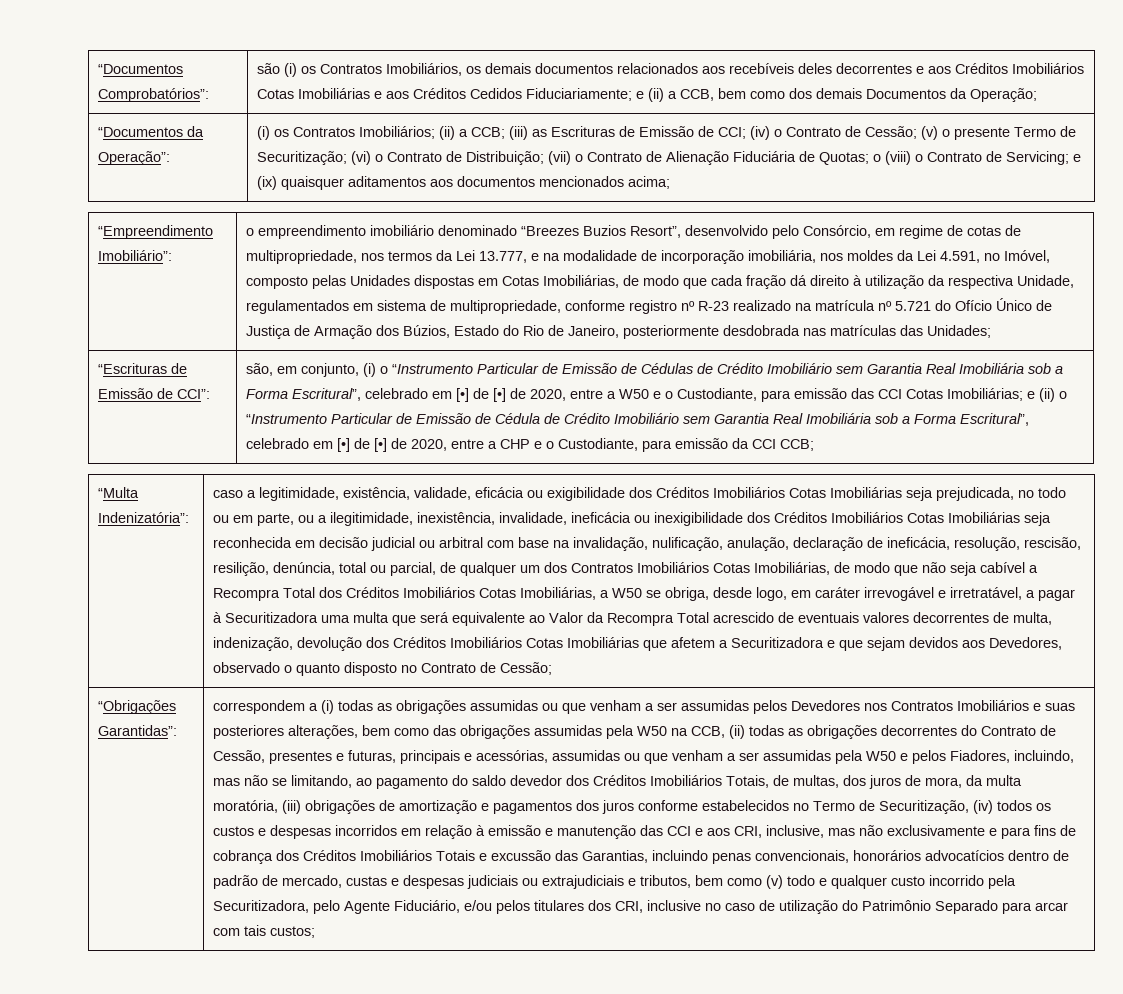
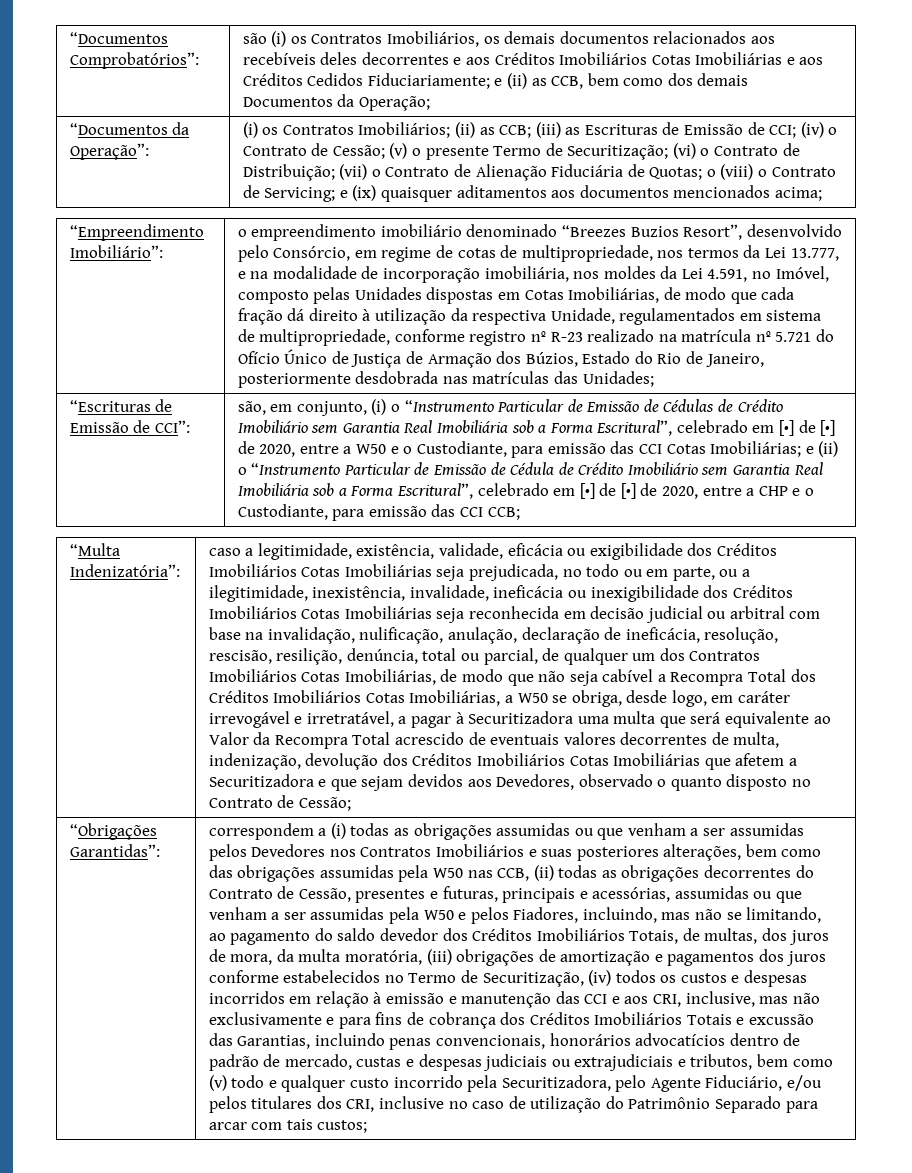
- “Documentos Comprobatórios”: | são (i) os Contratos Imobiliários, os demais documentos relacionados aos recebíveis deles decorrentes e aos Créditos Imobiliários Cotas Imobiliárias e aos Créditos Cedidos Fiduciariamente; e (ii) a CCB, bem como dos demais Documentos da Operação;
+ “Documentos Comprobatórios”: | são (i) os Contratos Imobiliários, os demais documentos relacionados aos recebíveis deles decorrentes e aos Créditos Imobiliários Cotas Imobiliárias e aos Créditos Cedidos Fiduciariamente; e (ii) as CCB, bem como dos demais Documentos da Operação;
- (i) os Contratos Imobiliários; (ii) a CCB; (iii) as Escrituras de Emissão de CCI; (iv) o Contrato de Cessão; (v) o presente Termo de Securitização; (vi) o Contrato de Distribuição; (vii) o Contrato de Alienação Fiduciária de Quotas; o (viii) o Contrato de Servicing; e (ix) quaisquer aditamentos aos documentos mencionados acima;
+ (i) os Contratos Imobiliários; (ii) as CCB; (iii) as Escrituras de Emissão de CCI; (iv) o Contrato de Cessão; (v) o presente Termo de Securitização; (vi) o Contrato de Distribuição; (vii) o Contrato de Alienação Fiduciária de Quotas; o (viii) o Contrato de Servicing; e (ix) quaisquer aditamentos aos documentos mencionados acima;
- e (ii) o “Instrumento Particular de Emissão de Cédula de Crédito Imobiliário sem Garantia Real Imobiliária sob a Forma Escritural”, celebrado em [•] de [•] de 2020, entre a CHP e o Custodiante, para emissão da CCI CCB;
+ e (ii) o “Instrumento Particular de Emissão de Cédula de Crédito Imobiliário sem Garantia Real Imobiliária sob a Forma Escritural”, celebrado em [•] de [•] de 2020, entre a CHP e o Custodiante, para emissão das CCI CCB;
- correspondem a (i) todas as obrigações assumidas ou que venham a ser assumidas pelos Devedores nos Contratos Imobiliários e suas posteriores alterações, bem como das obrigações assumidas pela W50 na CCB, (ii) todas as obrigações decorrentes do Contrato de Cessão, presentes e futuras, principais e acessórias, assumidas ou que venham a ser assumidas pela W50 e pelos Fiadores, incluindo, mas não se limitando, ao pagamento do saldo devedor dos Créditos Imobiliários Totais, de multas, dos juros de mora, da multa moratória, (iii) obrigações de amortização e pagamentos dos juros conforme estabelecidos no Termo de Securitização, (iv) todos os custos e despesas incorridos em relação à emissão e manutenção das CCI e aos CRI, inclusive, mas não exclusivamente e para fins de cobrança dos Créditos Imobiliários Totais e excussão das Garantias, incluindo penas convencionais, honorários advocatícios dentro de padrão de mercado, custas e despesas judiciais ou extrajudiciais e tributos, bem como (v) todo e qualquer custo incorrido pela Securitizadora, pelo Agente Fiduciário, e/ou pelos titulares dos CRI, inclusive no caso de utilização do Patrimônio Separado para arcar com tais custos;
+ correspondem a (i) todas as obrigações assumidas ou que venham a ser assumidas pelos Devedores nos Contratos Imobiliários e suas posteriores alterações, bem como das obrigações assumidas pela W50 nas CCB, (ii) todas as obrigações decorrentes do Contrato de Cessão, presentes e futuras, principais e acessórias, assumidas ou que venham a ser assumidas pela W50 e pelos Fiadores, incluindo, mas não se limitando, ao pagamento do saldo devedor dos Créditos Imobiliários Totais, de multas, dos juros de mora, da multa moratória, (iii) obrigações de amortização e pagamentos dos juros conforme estabelecidos no Termo de Securitização, (iv) todos os custos e despesas incorridos em relação à emissão e manutenção das CCI e aos CRI, inclusive, mas não exclusivamente e para fins de cobrança dos Créditos Imobiliários Totais e excussão das Garantias, incluindo penas convencionais, honorários advocatícios dentro de padrão de mercado, custas e despesas judiciais ou extrajudiciais e tributos, bem como (v) todo e qualquer custo incorrido pela Securitizadora, pelo Agente Fiduciário, e/ou pelos titulares dos CRI, inclusive no caso de utilização do Patrimônio Separado para arcar com tais custos;

